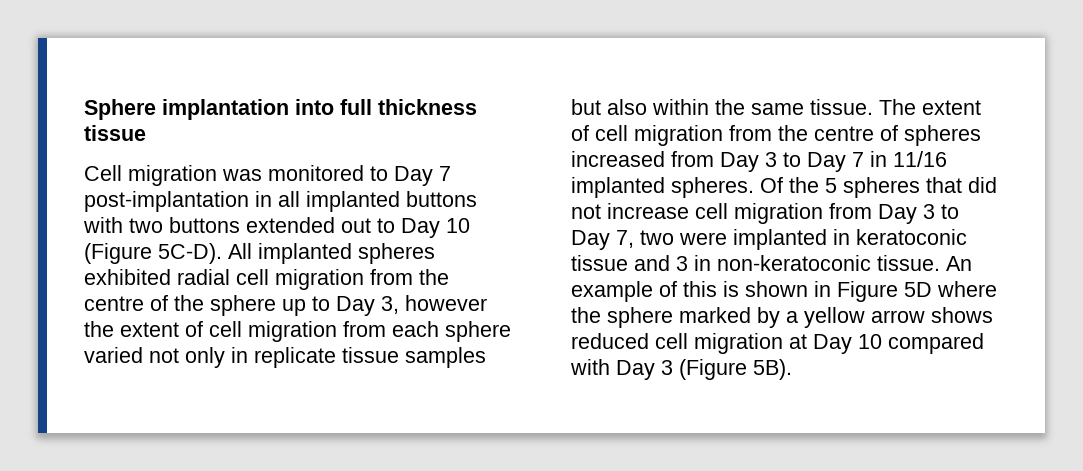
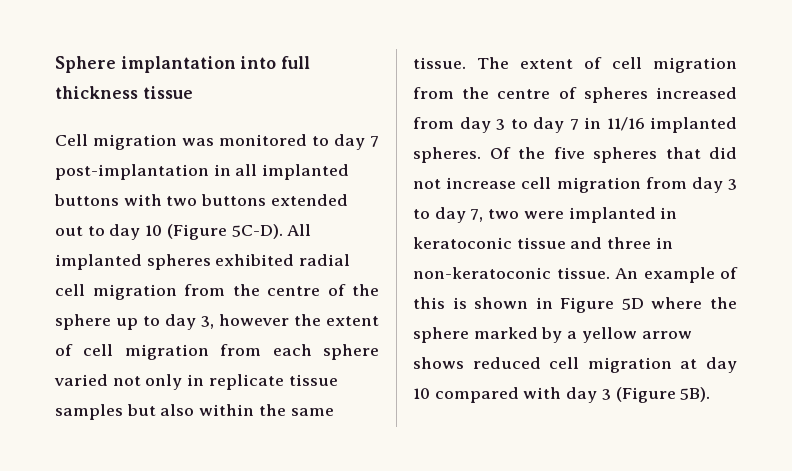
- Cell migration was monitored to Day 7 post-implantation in all implanted buttons with two buttons extended out to Day 10 (Figure 5C-D).
+ Cell migration was monitored to day 7 post-implantation in all implanted buttons with two buttons extended out to day 10 (Figure 5C-D).
- All implanted spheres exhibited radial cell migration from the centre of the sphere up to Day 3, however the extent of cell migration from each sphere varied not only in replicate tissue samples but also within the same tissue.
+ All implanted spheres exhibited radial cell migration from the centre of the sphere up to day 3, however the extent of cell migration from each sphere varied not only in replicate tissue samples but also within the same tissue.
- The extent of cell migration from the centre of spheres increased from Day 3 to Day 7 in 11/16 implanted spheres.
+ The extent of cell migration from the centre of spheres increased from day 3 to day 7 in 11/16 implanted spheres.
- Of the 5 spheres that did not increase cell migration from Day 3 to Day 7, two were implanted in keratoconic tissue and 3 in non-keratoconic tissue.
+ Of the five spheres that did not increase cell migration from day 3 to day 7, two were implanted in keratoconic tissue and three in non-keratoconic tissue.
- An example of this is shown in Figure 5D where the sphere marked by a yellow arrow shows reduced cell migration at Day 10 compared with Day 3 (Figure 5B).
+ An example of this is shown in Figure 5D where the sphere marked by a yellow arrow shows reduced cell migration at day 10 compared with day 3 (Figure 5B).

